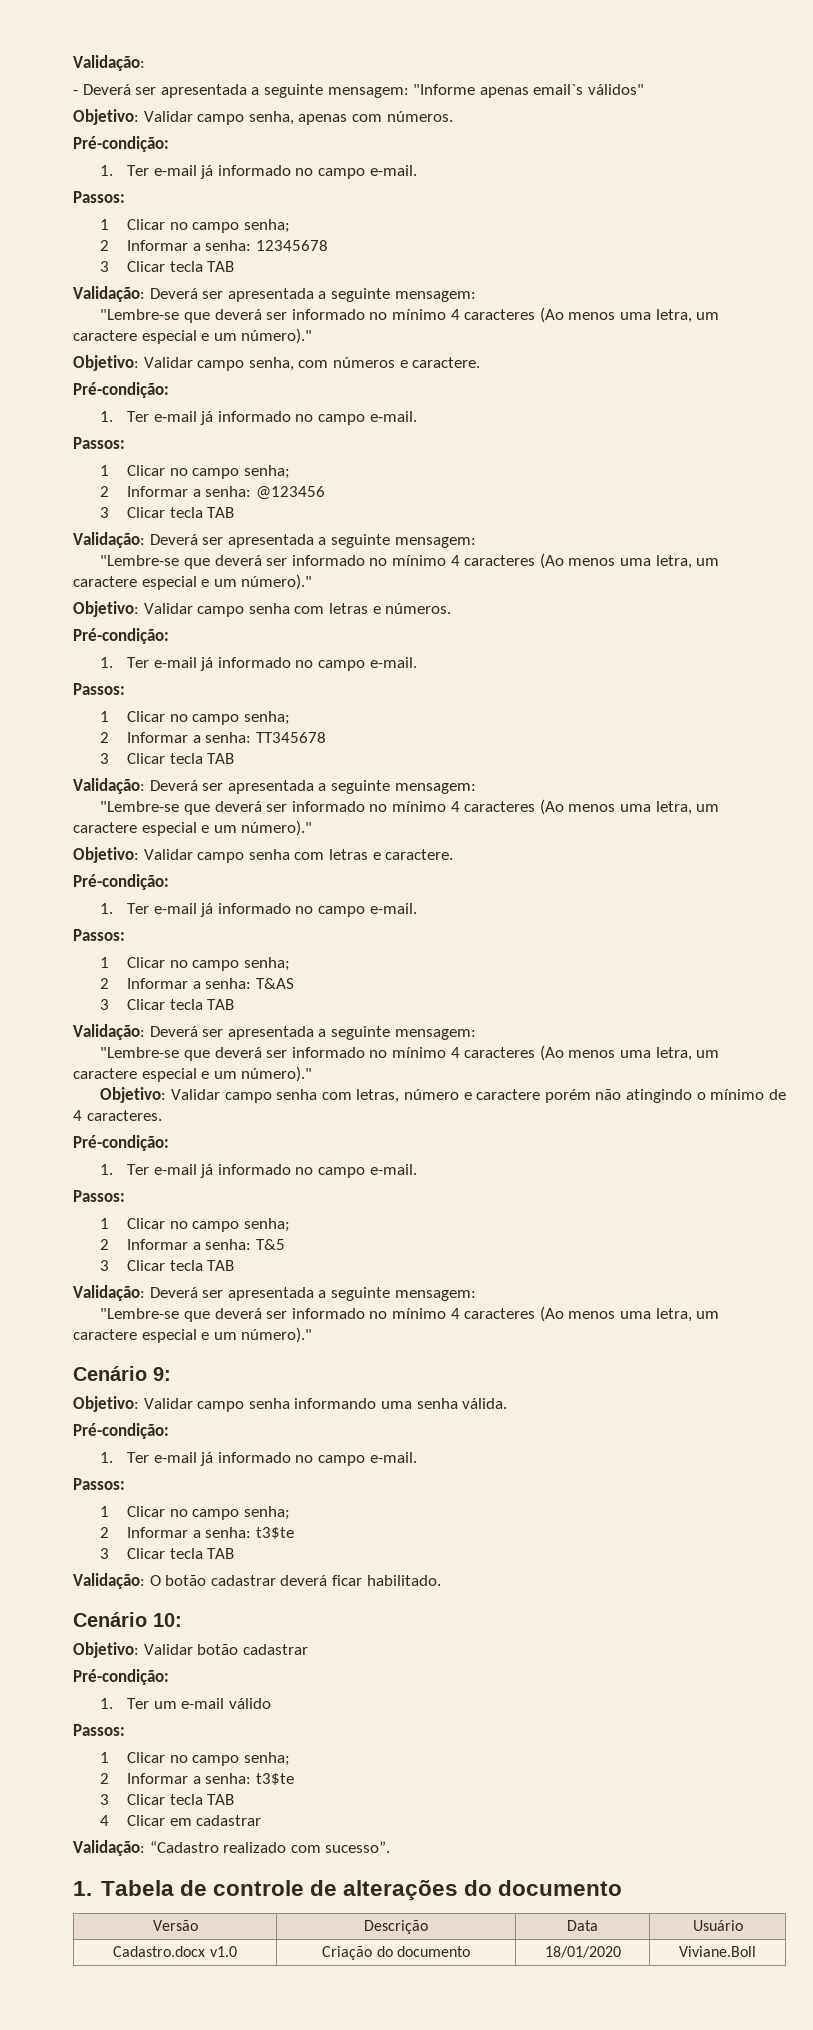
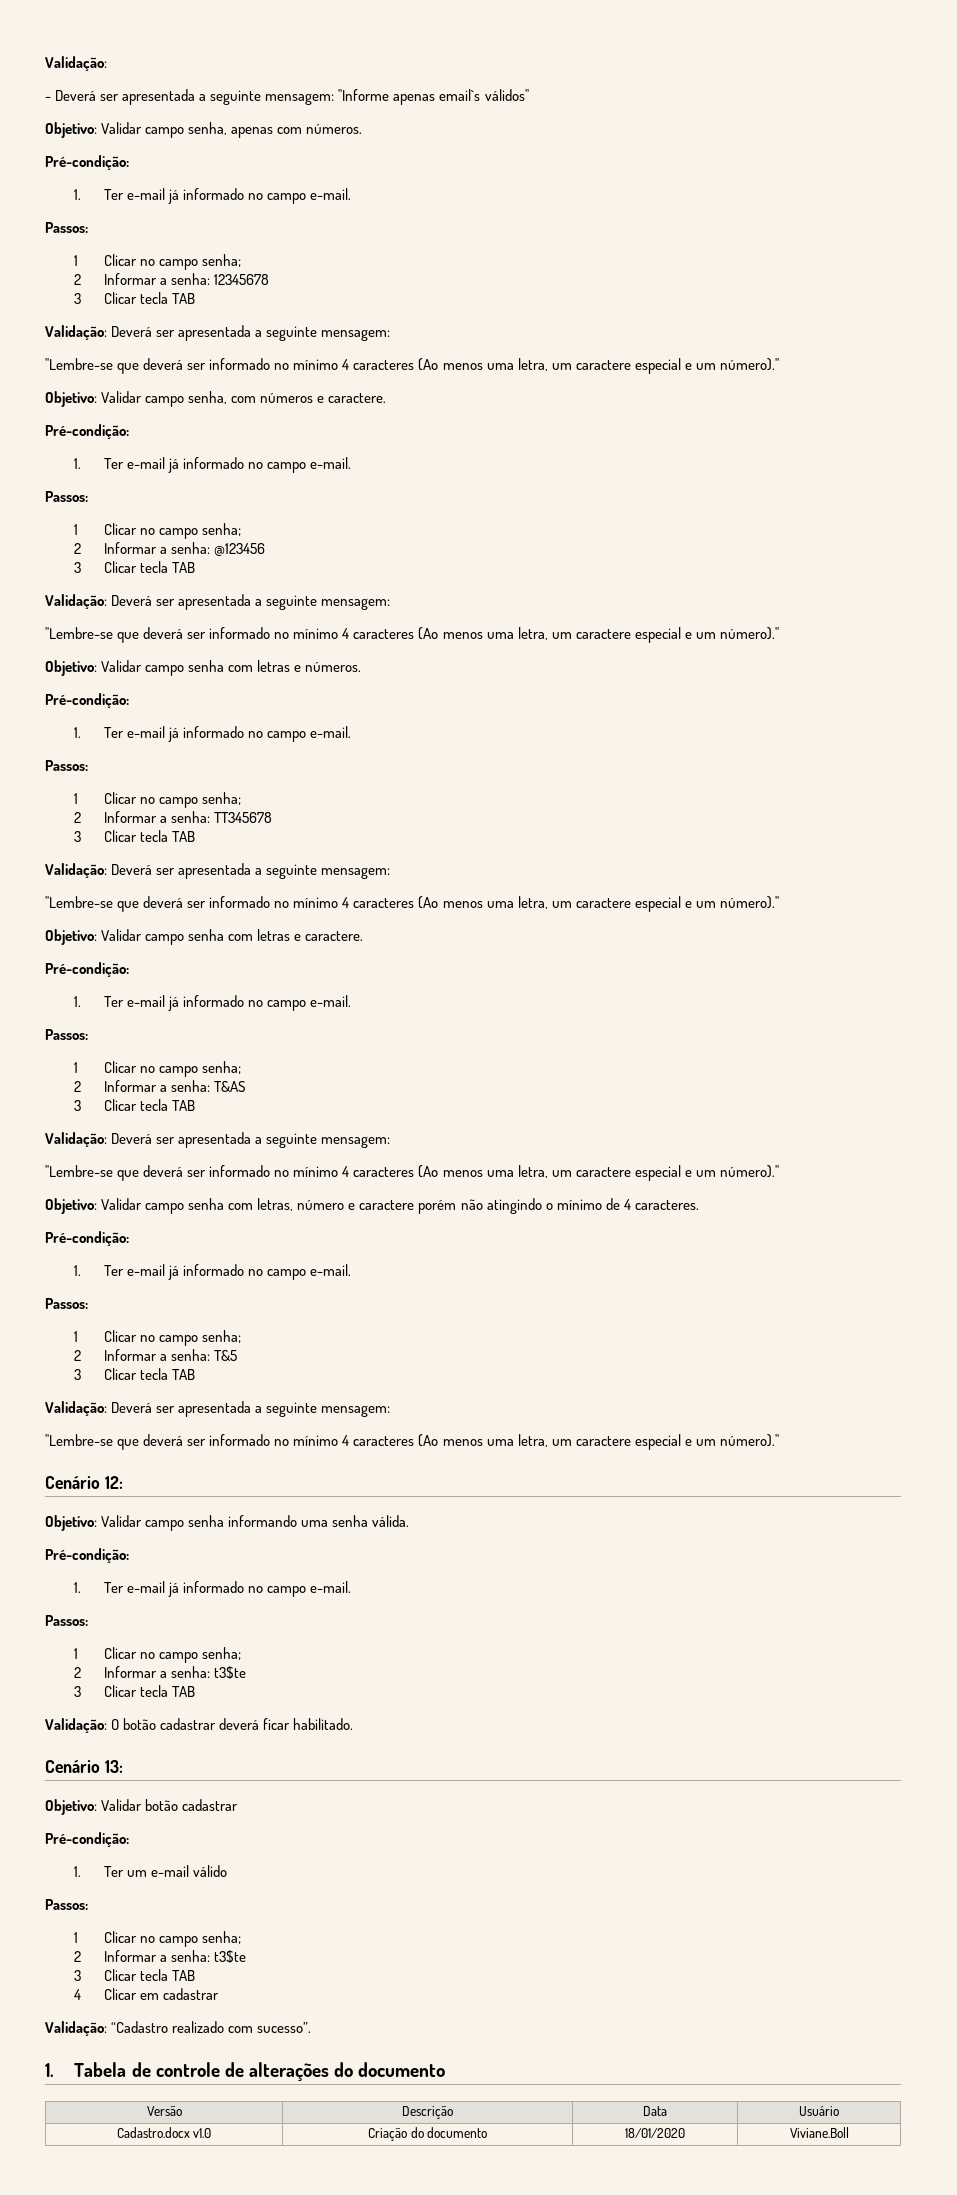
- Cenário 9:
+ Cenário 12:
- Cenário 10:
+ Cenário 13:

